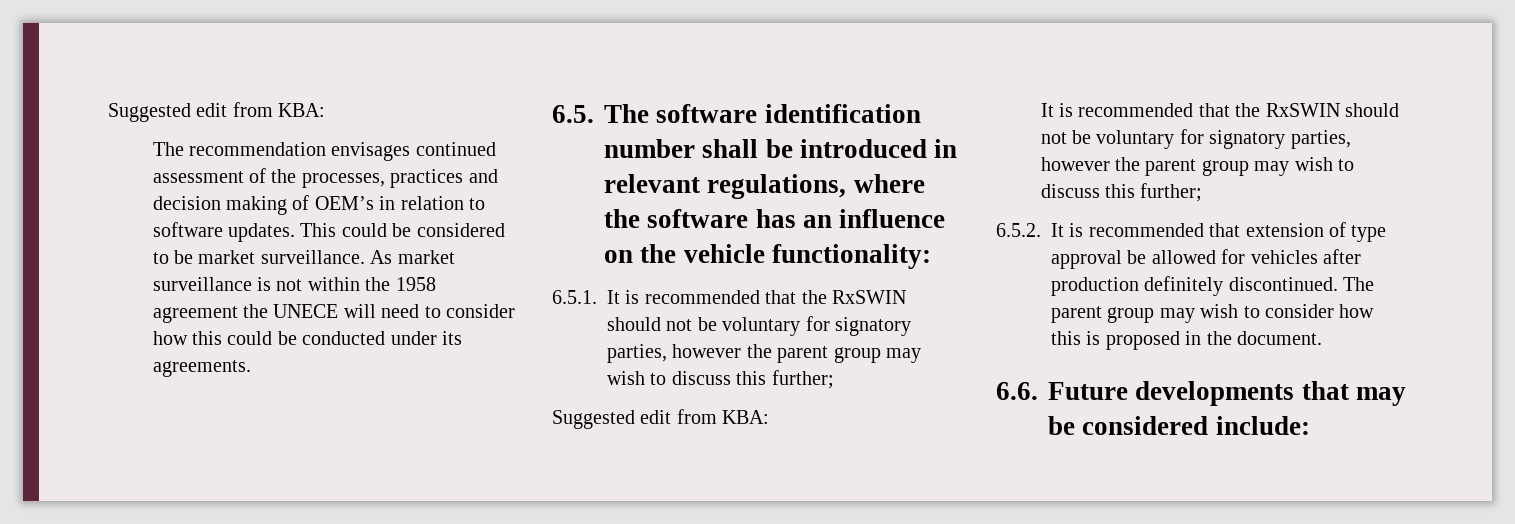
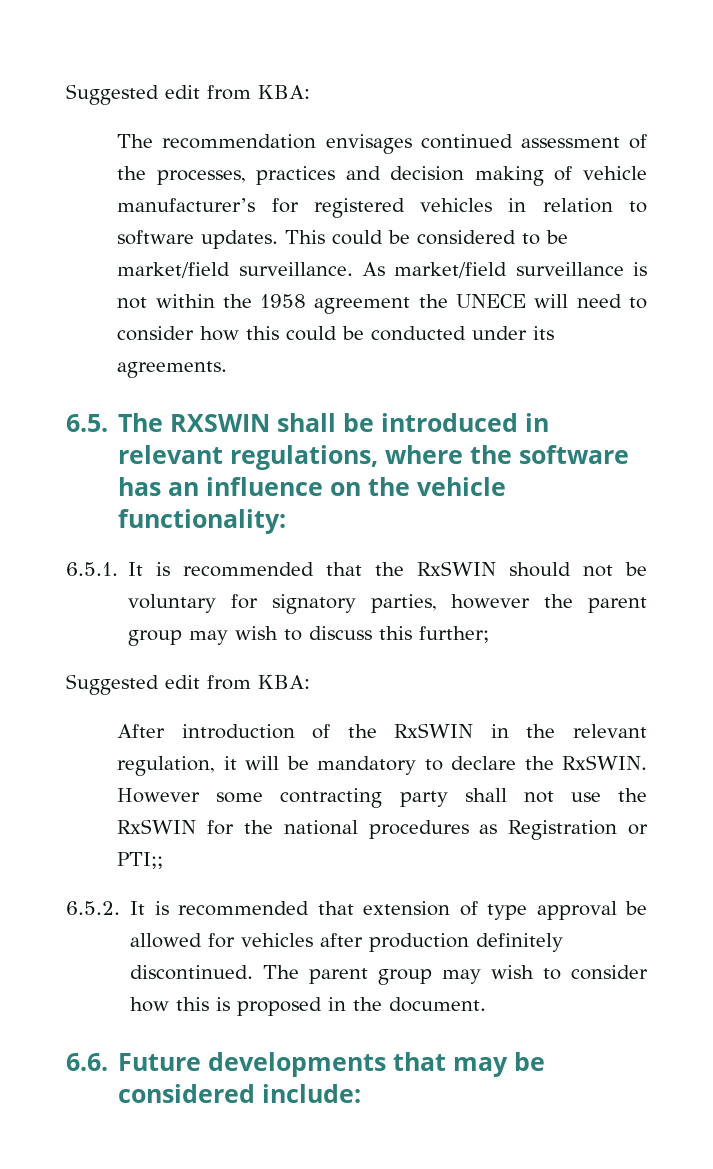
- The recommendation envisages continued assessment of the processes, practices and decision making of OEM’s in relation to software updates.
+ The recommendation envisages continued assessment of the processes, practices and decision making of vehicle manufacturer’s for registered vehicles in relation to software updates.
- This could be considered to be market surveillance.
+ This could be considered to be market/field surveillance.
- As market surveillance is not within the 1958 agreement the UNECE will need to consider how this could be conducted under its agreements.
+ As market/field surveillance is not within the 1958 agreement the UNECE will need to consider how this could be conducted under its agreements.
- 6.5. The software identification number shall be introduced in relevant regulations, where the software has an influence on the vehicle functionality:
+ 6.5. The RXSWIN shall be introduced in relevant regulations, where the software has an influence on the vehicle functionality:
  6.5.1. It is recommended that the RxSWIN should not be voluntary for signatory parties, however the parent group may wish to discuss this further;
  Suggested edit from KBA:
- It is recommended that the RxSWIN should not be voluntary for signatory parties, however the parent group may wish to discuss this further;
+ After introduction of the RxSWIN in the relevant regulation, it will be mandatory to declare the RxSWIN. However some contracting party shall not use the RxSWIN for the national procedures as Registration or PTI;;

